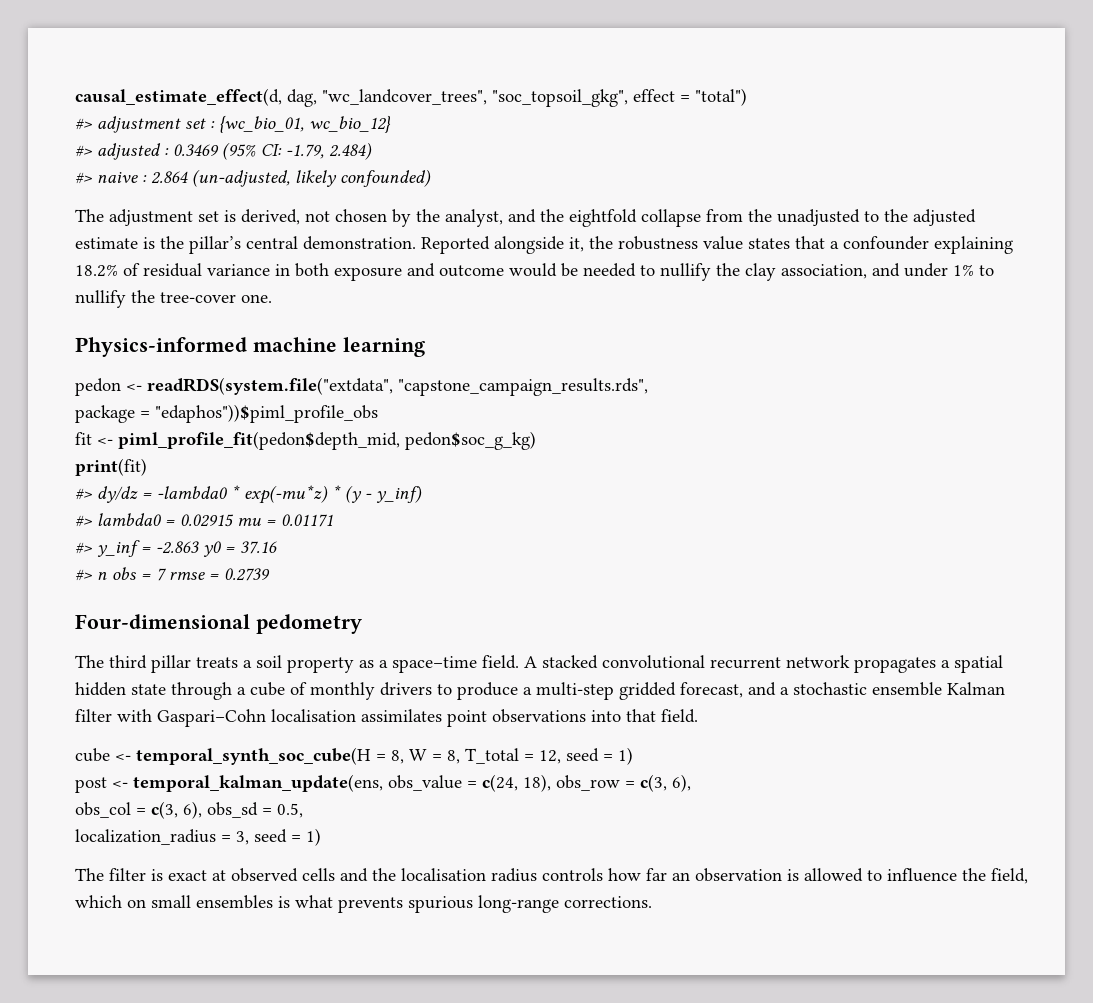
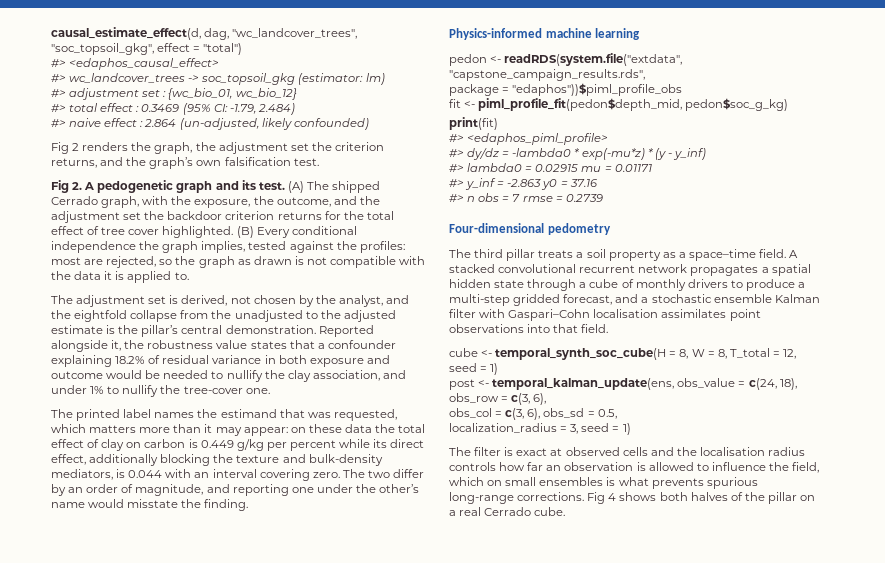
+ #> <edaphos_causal_effect>
+ #> wc_landcover_trees -> soc_topsoil_gkg (estimator: lm)
- #> adjusted : 0.3469 (95% CI: -1.79, 2.484)
+ #> total effect : 0.3469 (95% CI: -1.79, 2.484)
- #> naive : 2.864 (un-adjusted, likely confounded)
+ #> naive effect : 2.864 (un-adjusted, likely confounded)
+ Fig 2 renders the graph, the adjustment set the criterion returns, and the graph’s own falsification test.
+ Fig 2. A pedogenetic graph and its test. (A) The shipped Cerrado graph, with the exposure, the outcome, and the adjustment set the backdoor criterion returns for the total effect of tree cover highlighted. (B) Every conditional independence the graph implies, tested against the profiles: most are rejected, so the graph as drawn is not compatible with the data it is applied to.
+ The printed label names the estimand that was requested, which matters more than it may appear: on these data the total effect of clay on carbon is 0.449 g/kg per percent while its direct effect, additionally blocking the texture and bulk-density mediators, is 0.044 with an interval covering zero. The two differ by an order of magnitude, and reporting one under the other’s name would misstate the finding.
+ #> <edaphos_piml_profile>
+ Fig 4 shows both halves of the pillar on a real Cerrado cube.

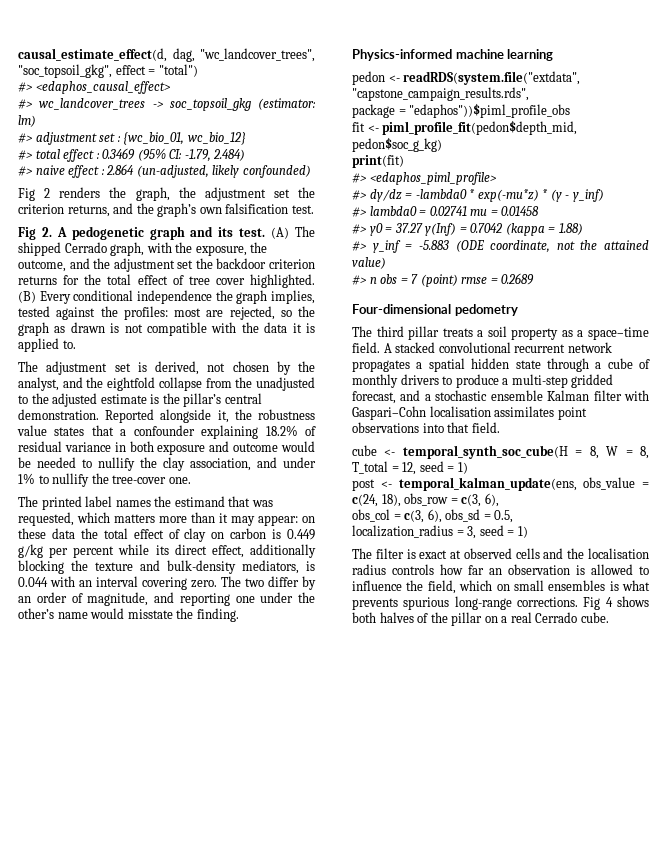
- #> lambda0 = 0.02915 mu = 0.01171
- #> y_inf = -2.863 y0 = 37.16
+ #> lambda0 = 0.02741 mu = 0.01458
+ #> y0 = 37.27 y(Inf) = 0.7042 (kappa = 1.88)
+ #> y_inf = -5.883 (ODE coordinate, not the attained value)
- #> n obs = 7 rmse = 0.2739
+ #> n obs = 7 (point) rmse = 0.2689

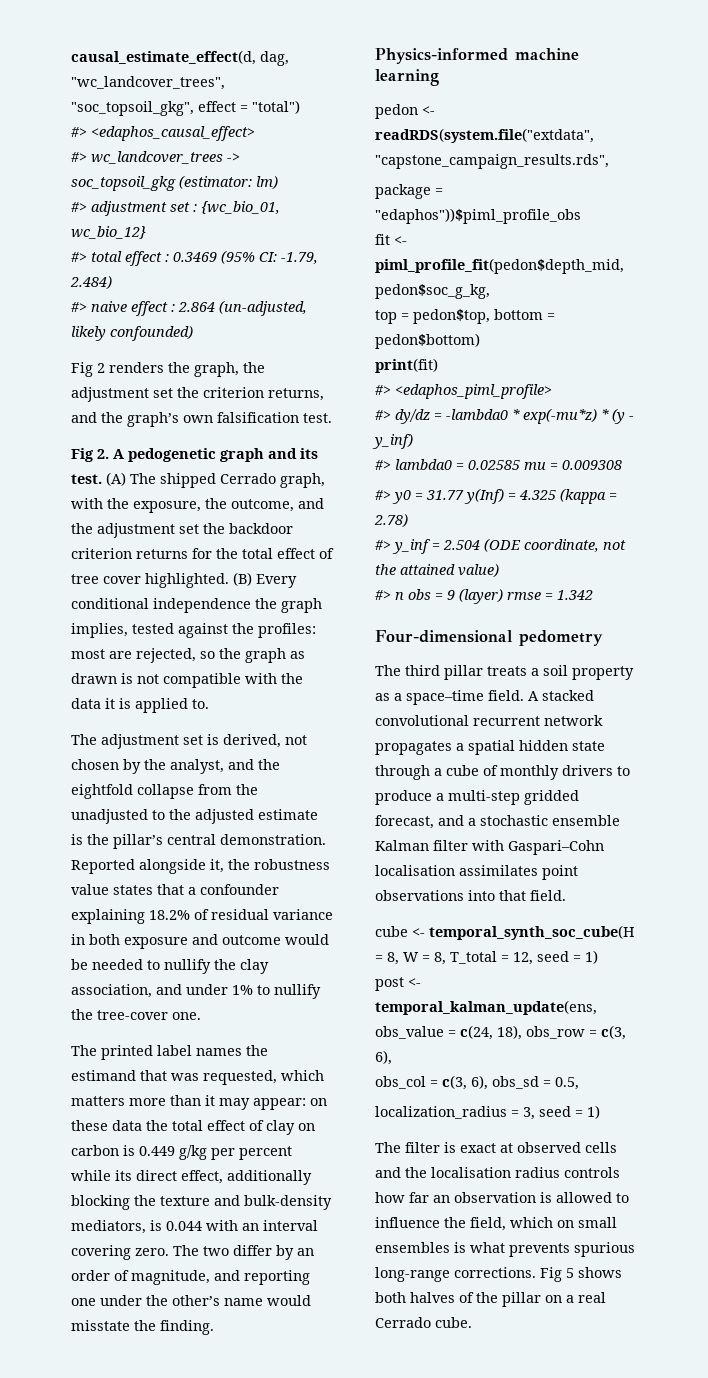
- fit <- piml_profile_fit(pedon$depth_mid, pedon$soc_g_kg)
+ fit <- piml_profile_fit(pedon$depth_mid, pedon$soc_g_kg,
+ top = pedon$top, bottom = pedon$bottom)
- #> lambda0 = 0.02741 mu = 0.01458
+ #> lambda0 = 0.02585 mu = 0.009308
- #> y0 = 37.27 y(Inf) = 0.7042 (kappa = 1.88)
+ #> y0 = 31.77 y(Inf) = 4.325 (kappa = 2.78)
- #> y_inf = -5.883 (ODE coordinate, not the attained value)
+ #> y_inf = 2.504 (ODE coordinate, not the attained value)
- #> n obs = 7 (point) rmse = 0.2689
+ #> n obs = 9 (layer) rmse = 1.342
- Fig 4 shows both halves of the pillar on a real Cerrado cube.
+ Fig 5 shows both halves of the pillar on a real Cerrado cube.

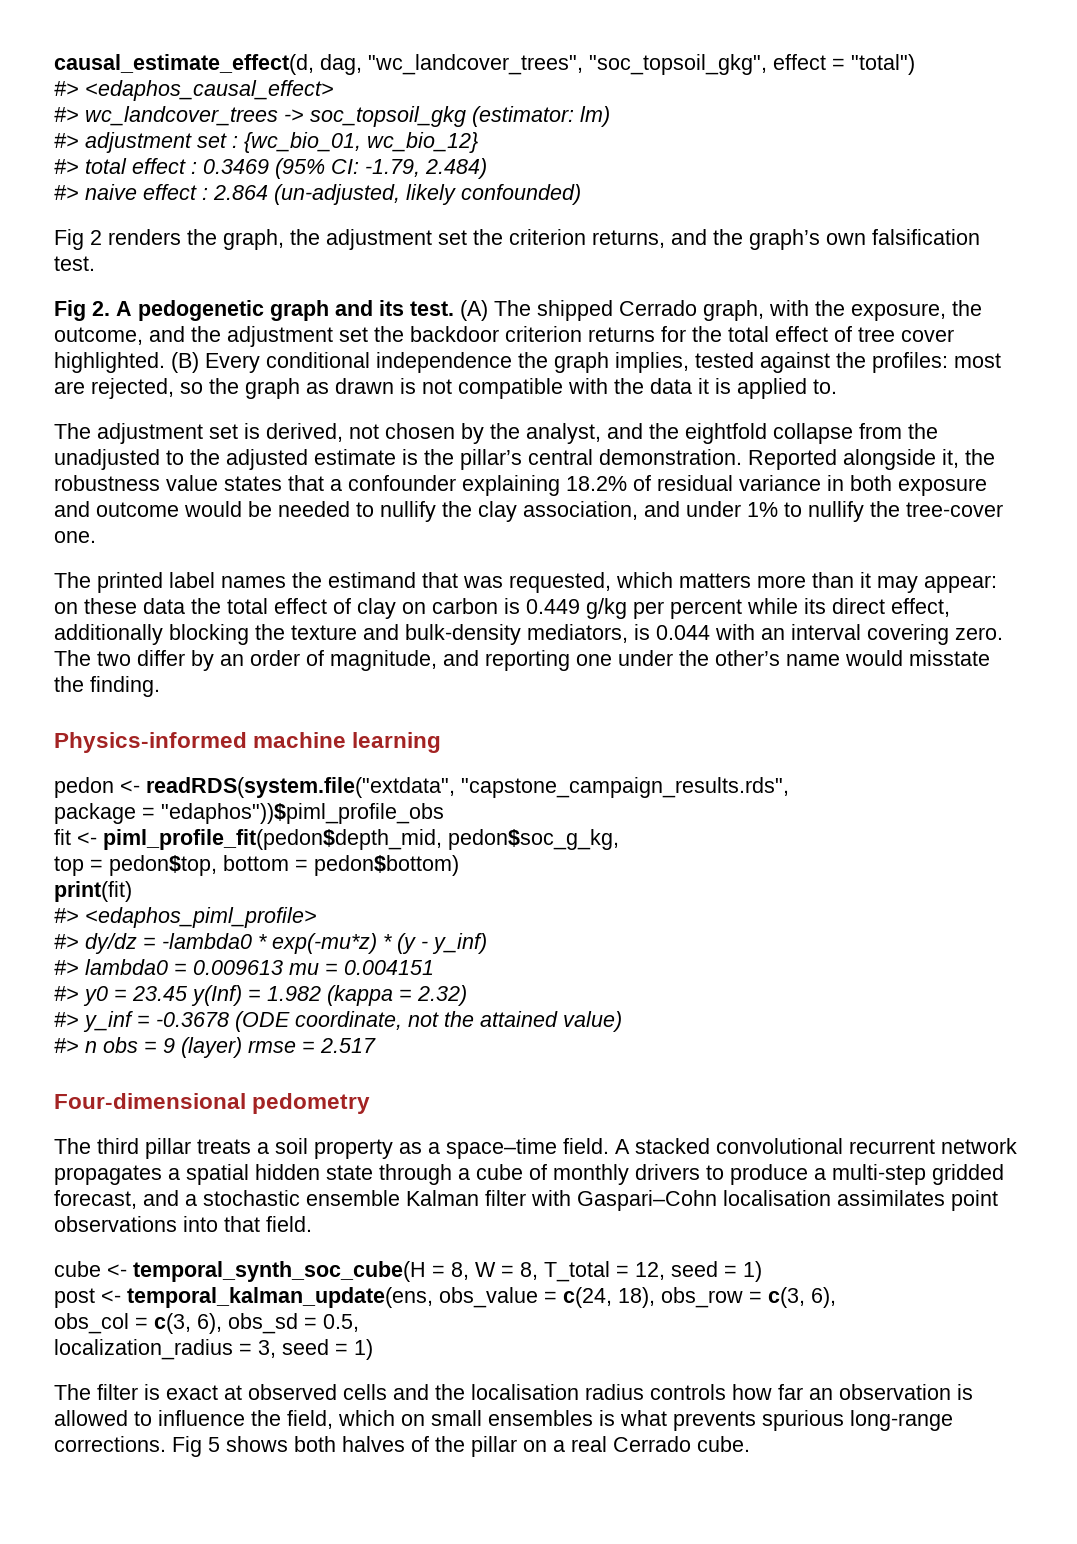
- #> lambda0 = 0.02585 mu = 0.009308
+ #> lambda0 = 0.009613 mu = 0.004151
- #> y0 = 31.77 y(Inf) = 4.325 (kappa = 2.78)
+ #> y0 = 23.45 y(Inf) = 1.982 (kappa = 2.32)
- #> y_inf = 2.504 (ODE coordinate, not the attained value)
+ #> y_inf = -0.3678 (ODE coordinate, not the attained value)
- #> n obs = 9 (layer) rmse = 1.342
+ #> n obs = 9 (layer) rmse = 2.517

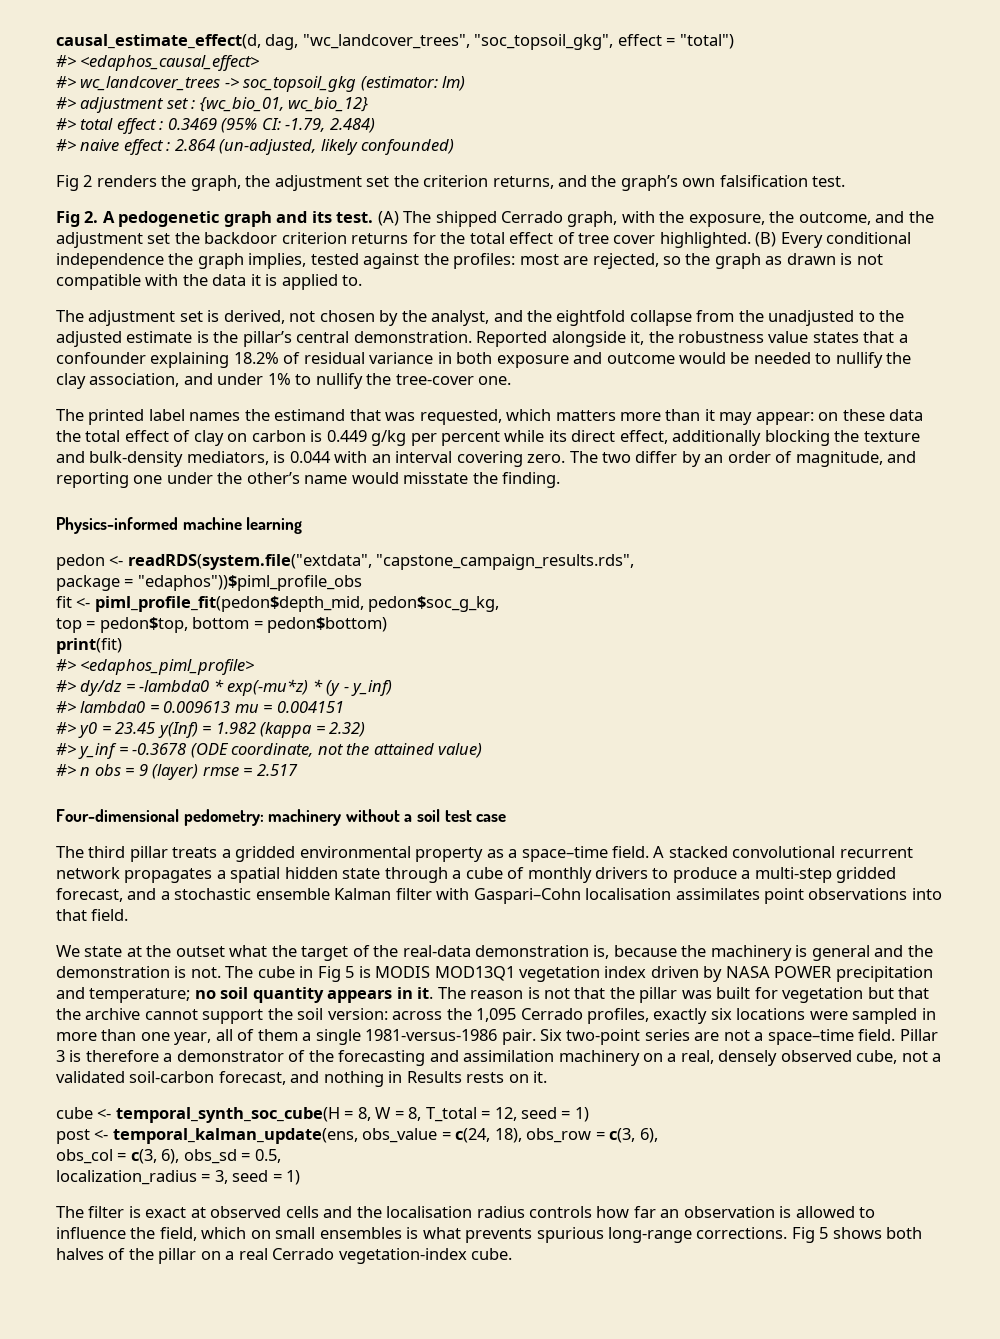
- Four-dimensional pedometry
+ Four-dimensional pedometry: machinery without a soil test case
- The third pillar treats a soil property as a space–time field.
+ The third pillar treats a gridded environmental property as a space–time field.
+ We state at the outset what the target of the real-data demonstration is, because the machinery is general and the demonstration is not. The cube in Fig 5 is MODIS MOD13Q1 vegetation index driven by NASA POWER precipitation and temperature; no soil quantity appears in it. The reason is not that the pillar was built for vegetation but that the archive cannot support the soil version: across the 1,095 Cerrado profiles, exactly six locations were sampled in more than one year, all of them a single 1981-versus-1986 pair. Six two-point series are not a space–time field. Pillar 3 is therefore a demonstrator of the forecasting and assimilation machinery on a real, densely observed cube, not a validated soil-carbon forecast, and nothing in Results rests on it.
- Fig 5 shows both halves of the pillar on a real Cerrado cube.
+ Fig 5 shows both halves of the pillar on a real Cerrado vegetation-index cube.

